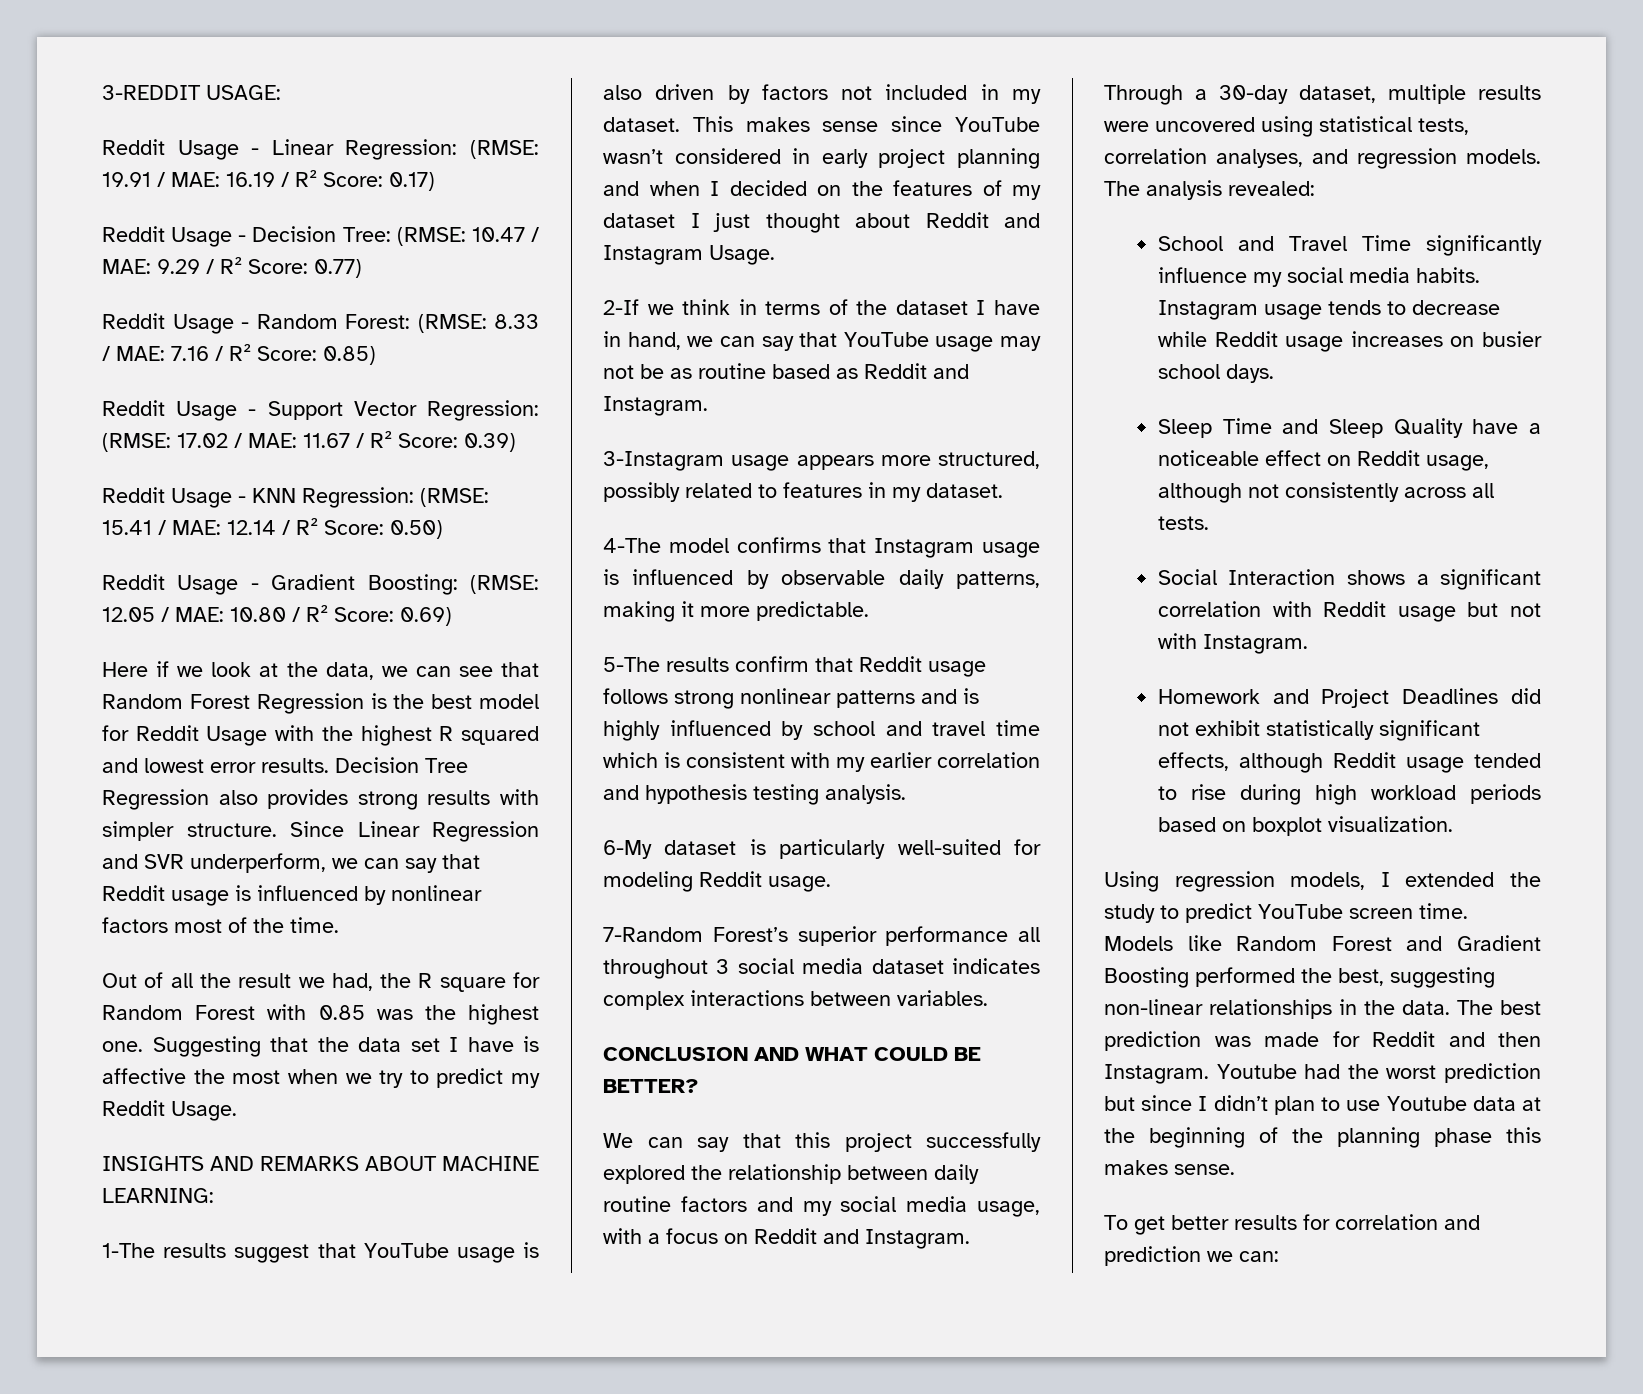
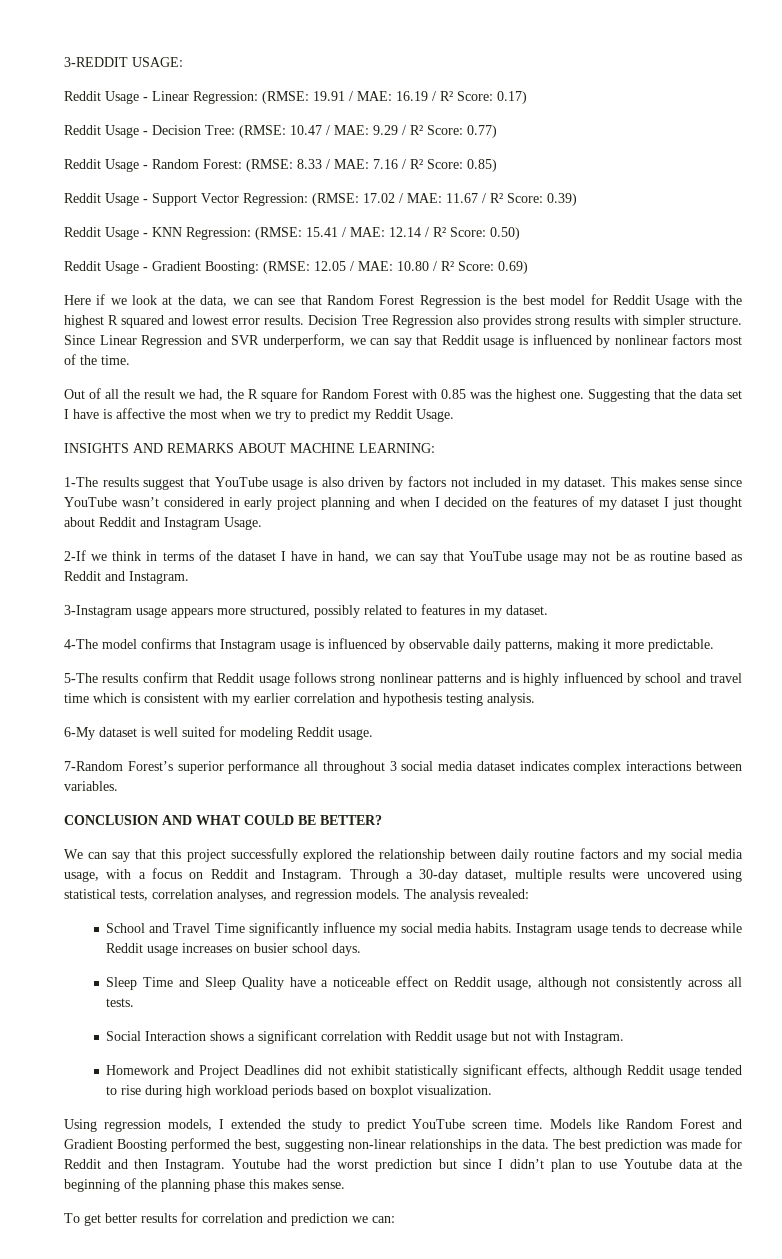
- 6-My dataset is particularly well-suited for modeling Reddit usage.
+ 6-My dataset is well suited for modeling Reddit usage.

